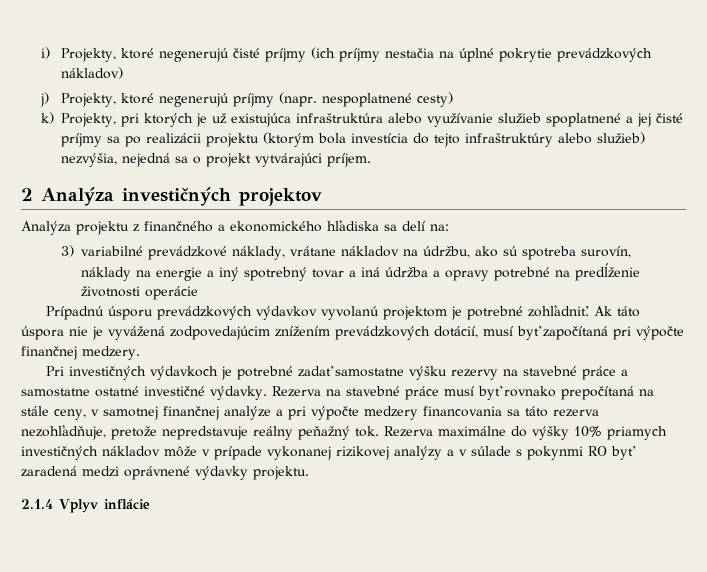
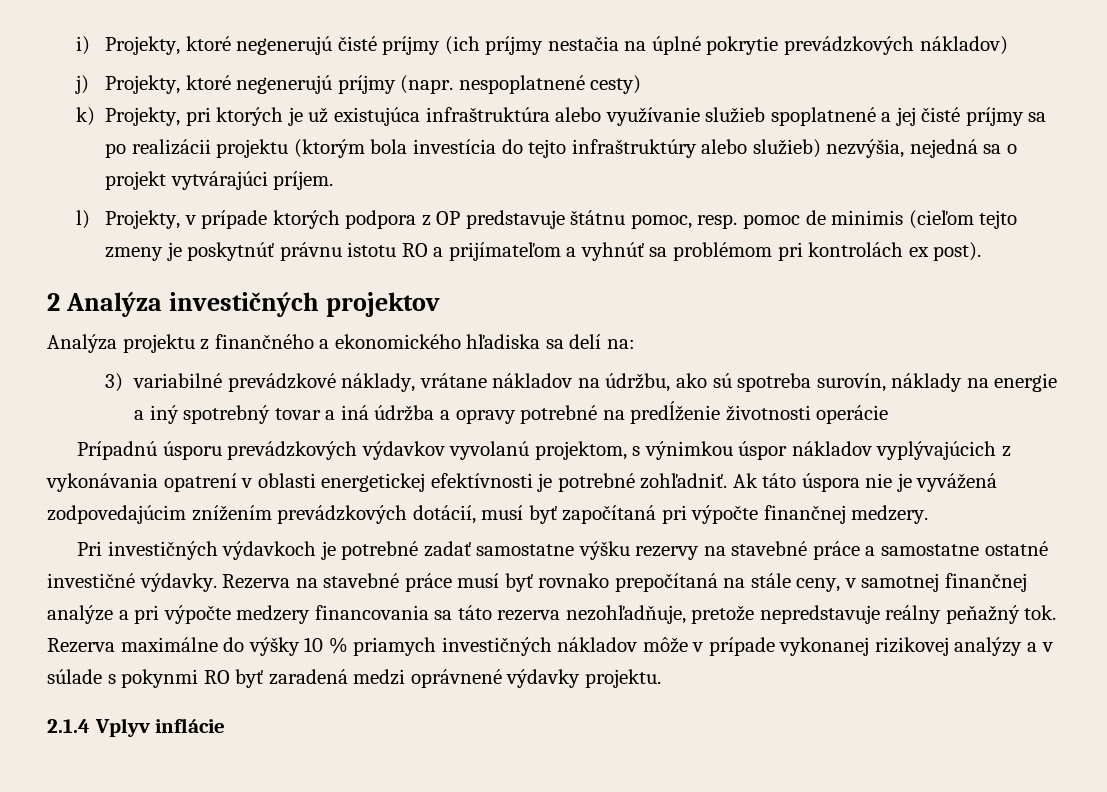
+ l) Projekty, v prípade ktorých podpora z OP predstavuje štátnu pomoc, resp. pomoc de minimis (cieľom tejto zmeny je poskytnúť právnu istotu RO a prijímateľom a vyhnúť sa problémom pri kontrolách ex post).
- Prípadnú úsporu prevádzkových výdavkov vyvolanú projektom je potrebné zohľadniť.
+ Prípadnú úsporu prevádzkových výdavkov vyvolanú projektom, s výnimkou úspor nákladov vyplývajúcich z vykonávania opatrení v oblasti energetickej efektívnosti je potrebné zohľadniť.
- Rezerva maximálne do výšky 10% priamych investičných nákladov môže v prípade vykonanej rizikovej analýzy a v súlade s pokynmi RO byť zaradená medzi oprávnené výdavky projektu.
+ Rezerva maximálne do výšky 10 % priamych investičných nákladov môže v prípade vykonanej rizikovej analýzy a v súlade s pokynmi RO byť zaradená medzi oprávnené výdavky projektu.

